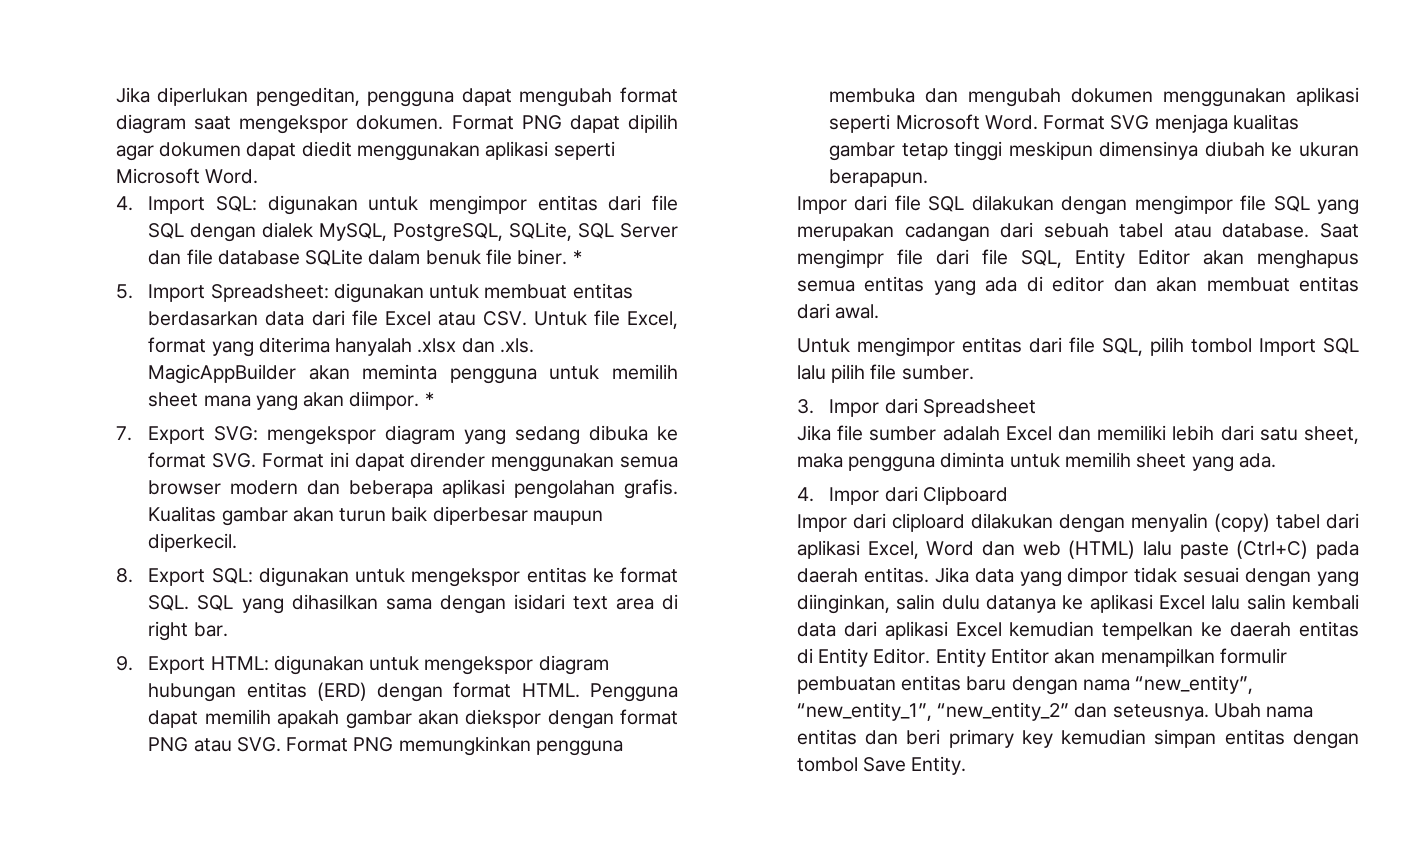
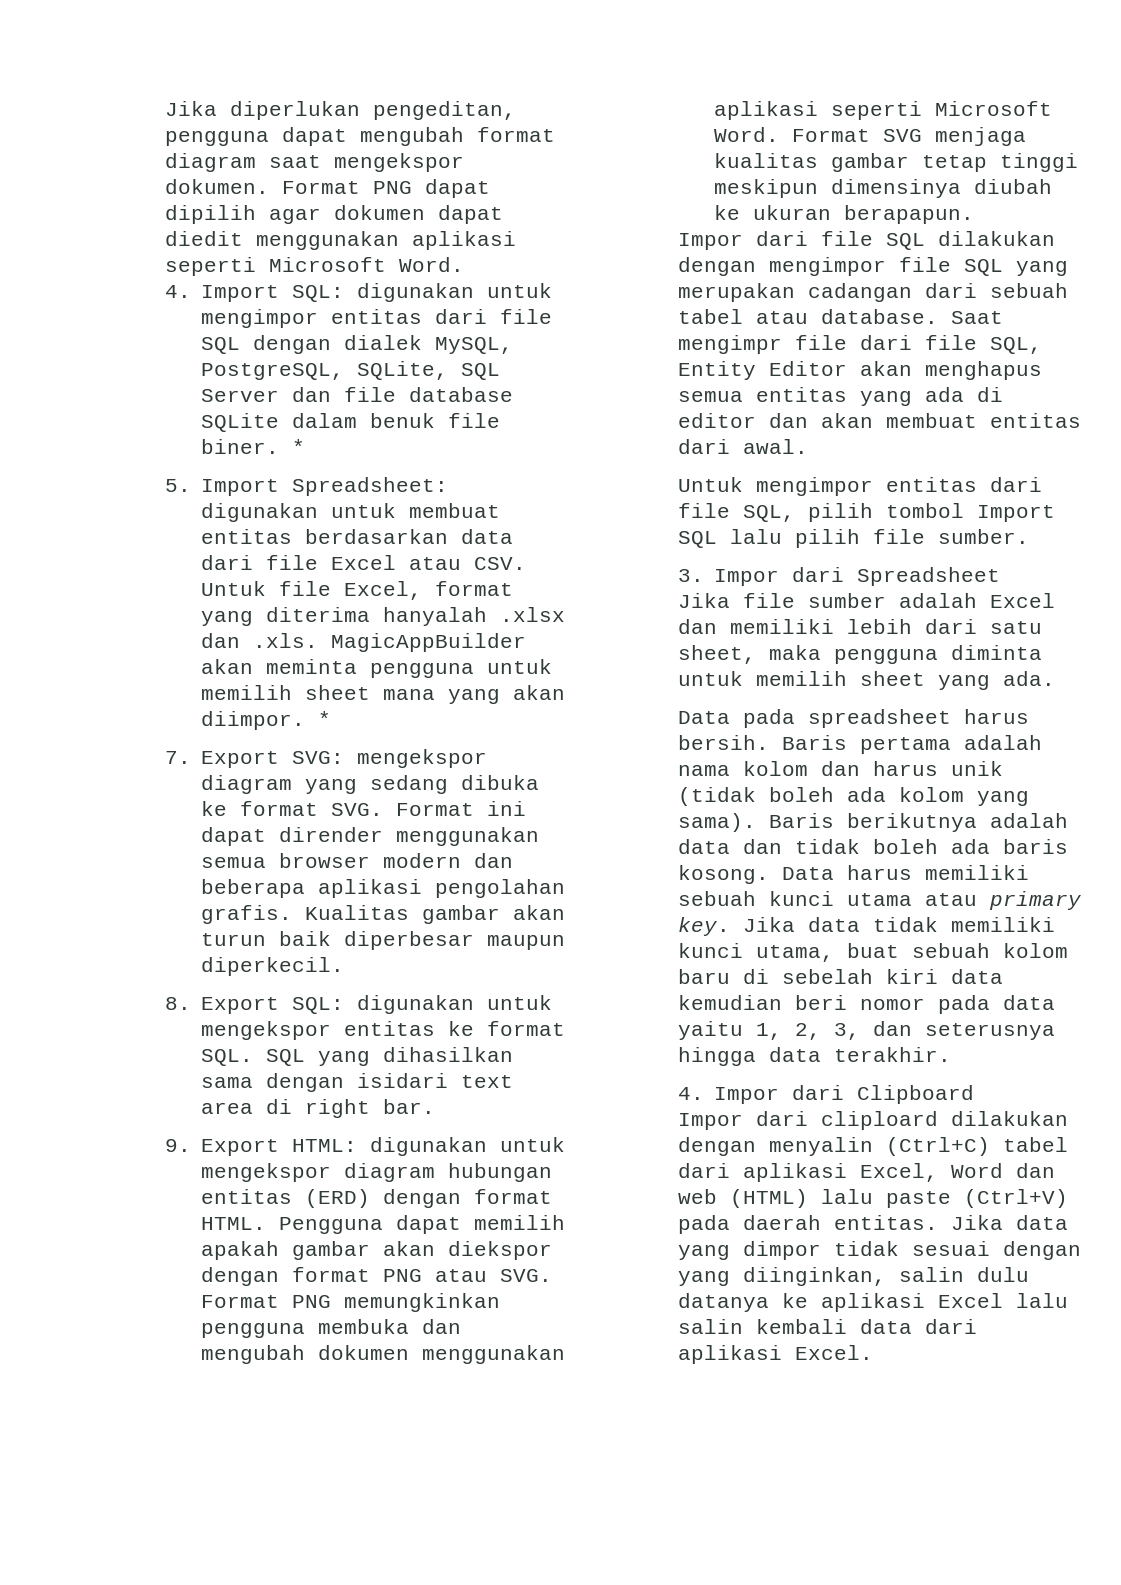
+ Data pada spreadsheet harus bersih. Baris pertama adalah nama kolom dan harus unik (tidak boleh ada kolom yang sama). Baris berikutnya adalah data dan tidak boleh ada baris kosong. Data harus memiliki sebuah kunci utama atau primary key. Jika data tidak memiliki kunci utama, buat sebuah kolom baru di sebelah kiri data kemudian beri nomor pada data yaitu 1, 2, 3, dan seterusnya hingga data terakhir.
- Impor dari cliploard dilakukan dengan menyalin (copy) tabel dari aplikasi Excel, Word dan web (HTML) lalu paste (Ctrl+C) pada daerah entitas.
+ Impor dari cliploard dilakukan dengan menyalin (Ctrl+C) tabel dari aplikasi Excel, Word dan web (HTML) lalu paste (Ctrl+V) pada daerah entitas.
- Jika data yang dimpor tidak sesuai dengan yang diinginkan, salin dulu datanya ke aplikasi Excel lalu salin kembali data dari aplikasi Excel kemudian tempelkan ke daerah entitas di Entity Editor. Entity Entitor akan menampilkan formulir pembuatan entitas baru dengan nama “new_entity”, “new_entity_1”, “new_entity_2” dan seteusnya. Ubah nama entitas dan beri primary key kemudian simpan entitas dengan tombol Save Entity.
+ Jika data yang dimpor tidak sesuai dengan yang diinginkan, salin dulu datanya ke aplikasi Excel lalu salin kembali data dari aplikasi Excel.

